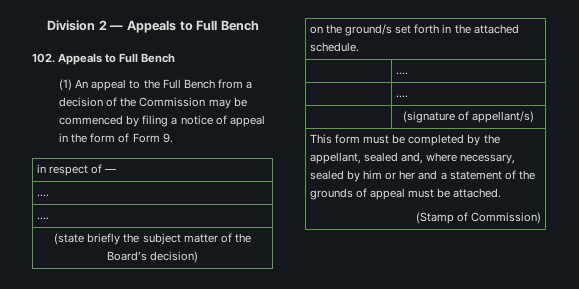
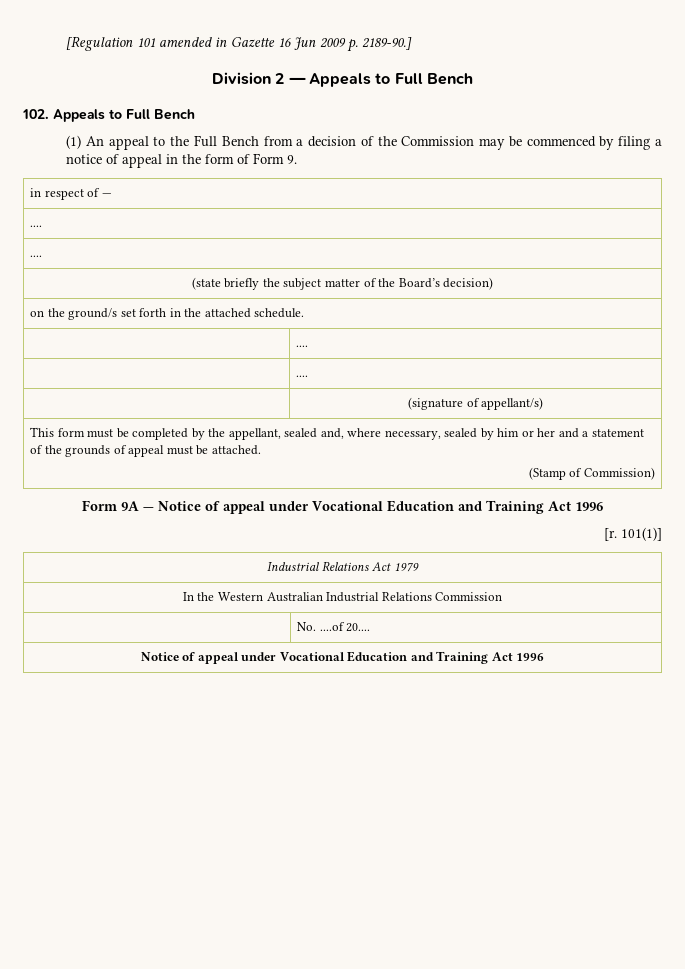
+ [Regulation 101 amended in Gazette 16 Jun 2009 p. 2189-90.]
+ Form 9A — Notice of appeal under Vocational Education and Training Act 1996
+ [r. 101(1)]
+ Industrial Relations Act 1979
+ In the Western Australian Industrial Relations Commission
+ | No. ....of 20....
+ Notice of appeal under Vocational Education and Training Act 1996

